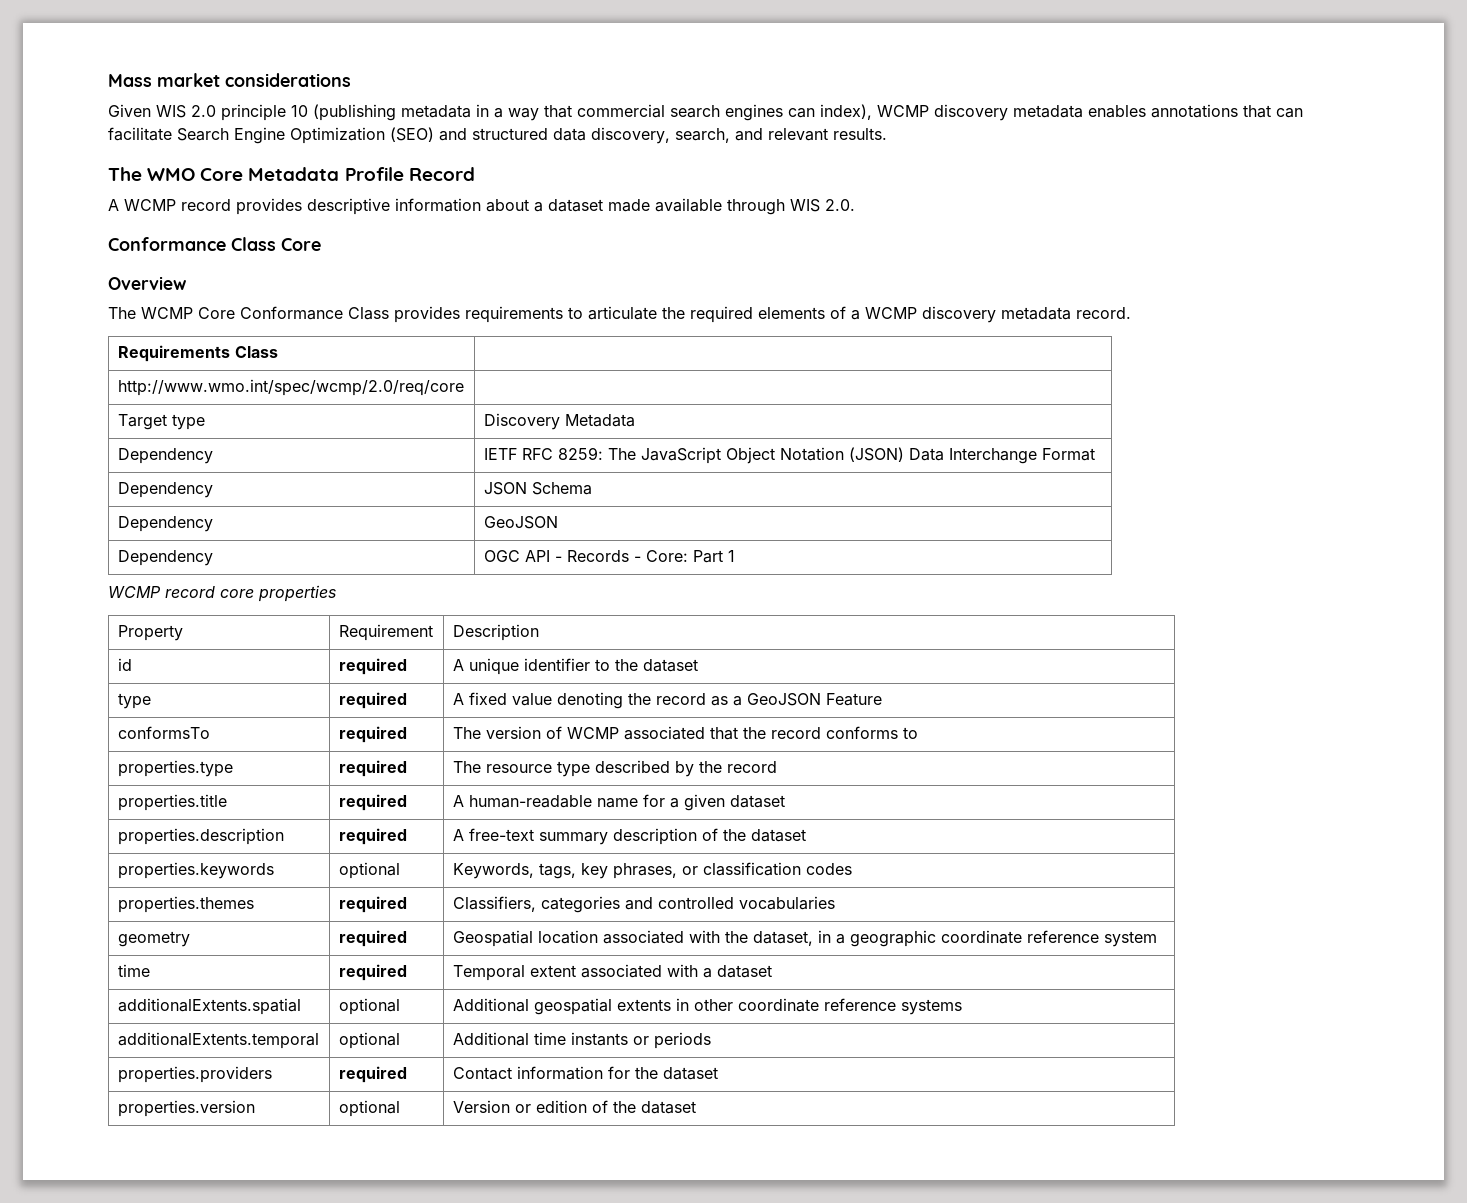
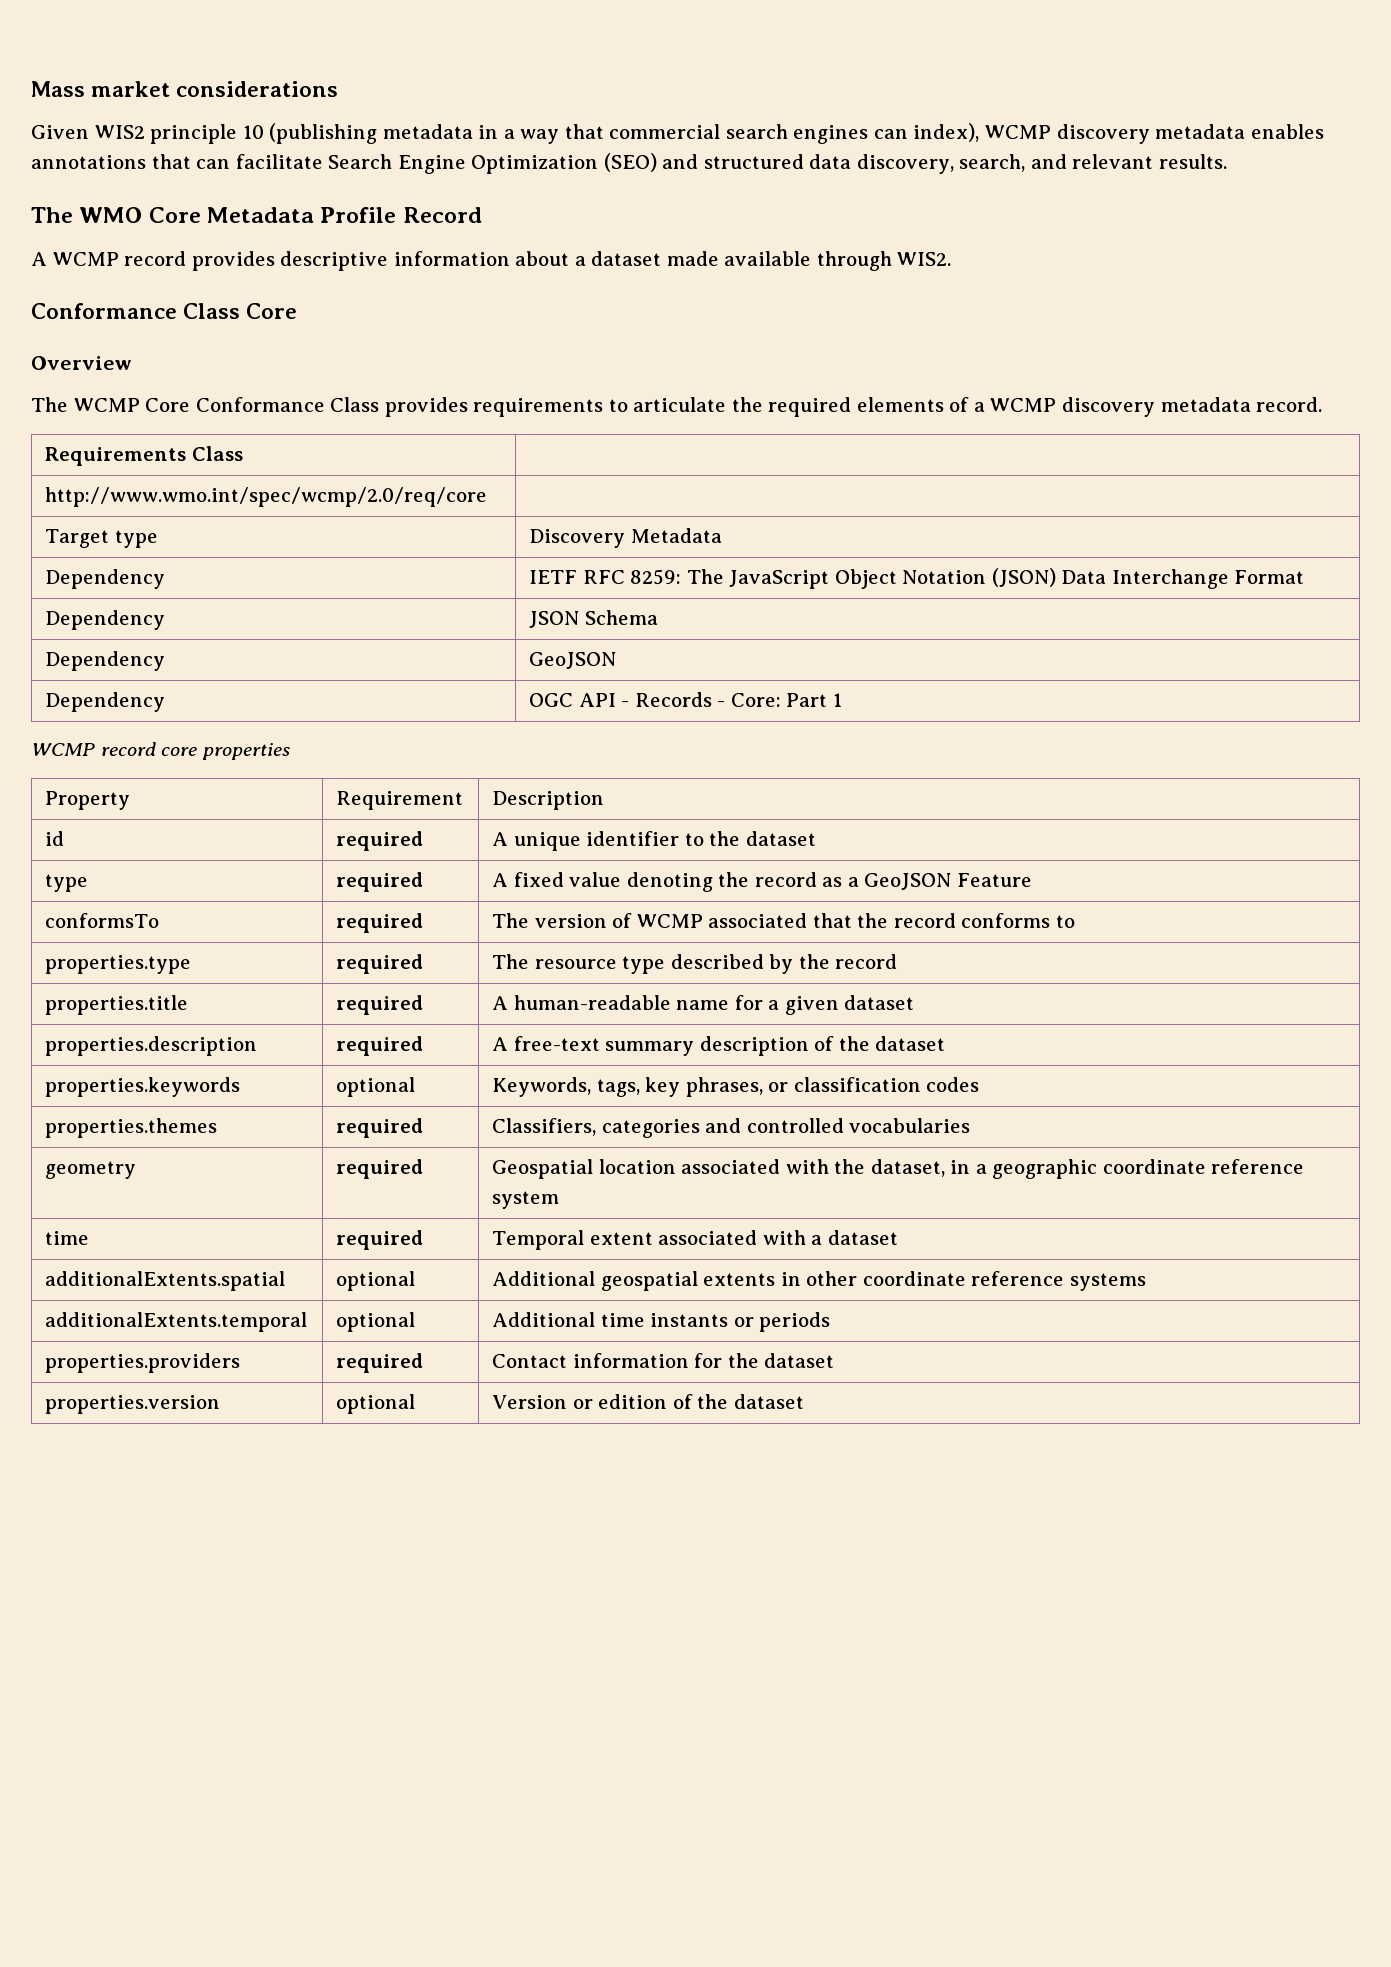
- Given WIS 2.0 principle 10 (publishing metadata in a way that commercial search engines can index), WCMP discovery metadata enables annotations that can facilitate Search Engine Optimization (SEO) and structured data discovery, search, and relevant results.
+ Given WIS2 principle 10 (publishing metadata in a way that commercial search engines can index), WCMP discovery metadata enables annotations that can facilitate Search Engine Optimization (SEO) and structured data discovery, search, and relevant results.
- A WCMP record provides descriptive information about a dataset made available through WIS 2.0.
+ A WCMP record provides descriptive information about a dataset made available through WIS2.

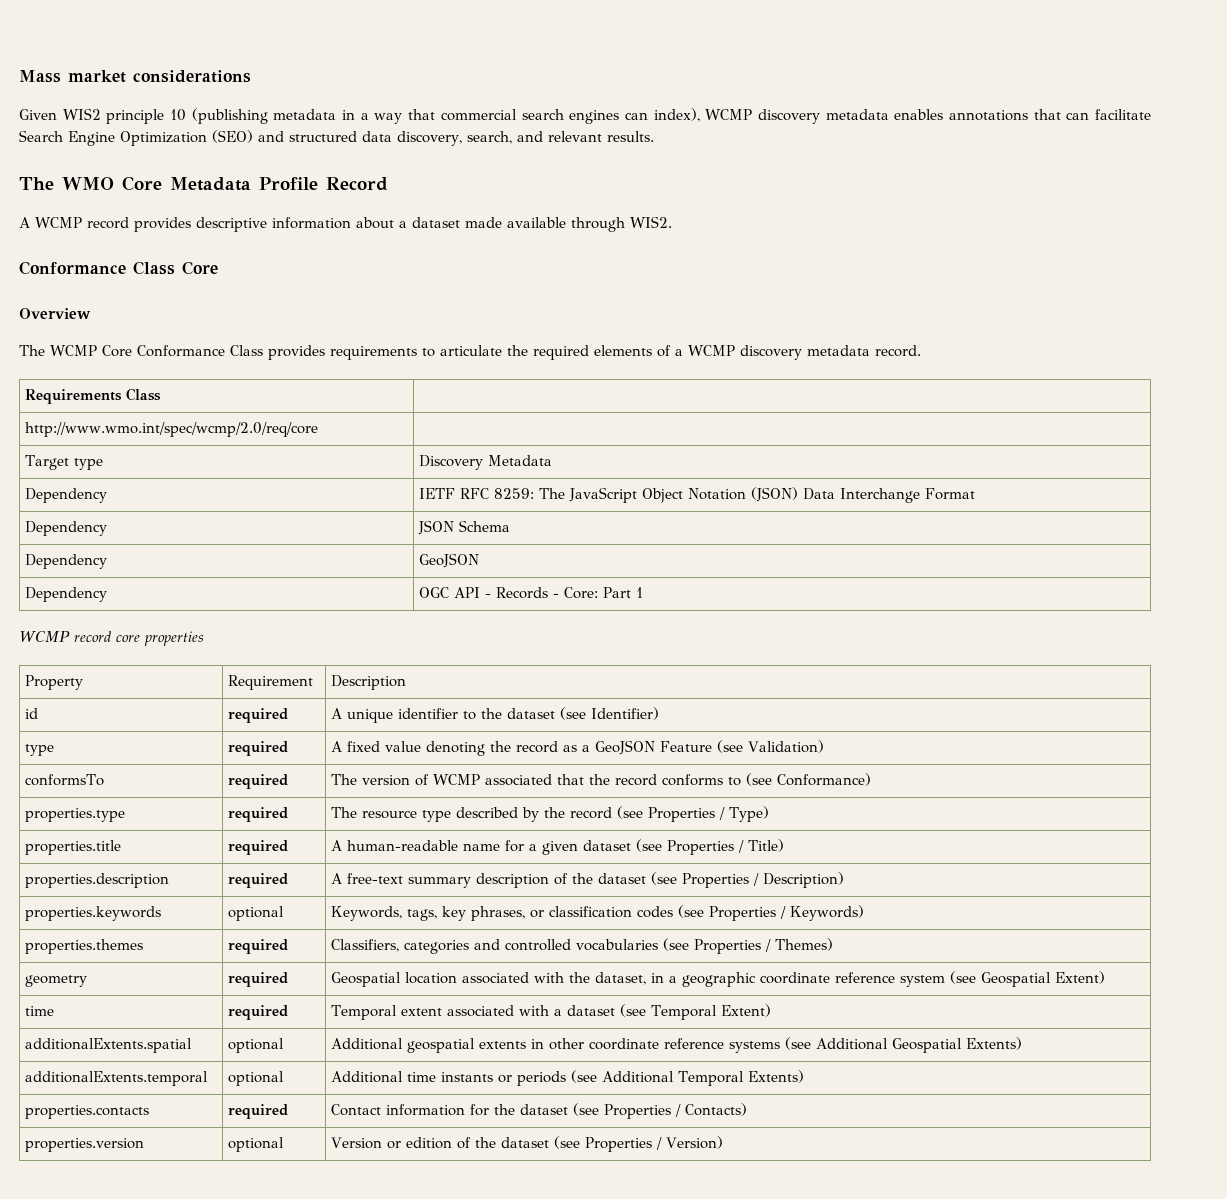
- id | required | A unique identifier to the dataset
+ id | required | A unique identifier to the dataset (see Identifier)
- type | required | A fixed value denoting the record as a GeoJSON Feature
+ type | required | A fixed value denoting the record as a GeoJSON Feature (see Validation)
- conformsTo | required | The version of WCMP associated that the record conforms to
+ conformsTo | required | The version of WCMP associated that the record conforms to (see Conformance)
- properties.type | required | The resource type described by the record
+ properties.type | required | The resource type described by the record (see Properties / Type)
- properties.title | required | A human-readable name for a given dataset
+ properties.title | required | A human-readable name for a given dataset (see Properties / Title)
- properties.description | required | A free-text summary description of the dataset
+ properties.description | required | A free-text summary description of the dataset (see Properties / Description)
- properties.keywords | optional | Keywords, tags, key phrases, or classification codes
+ properties.keywords | optional | Keywords, tags, key phrases, or classification codes (see Properties / Keywords)
- properties.themes | required | Classifiers, categories and controlled vocabularies
+ properties.themes | required | Classifiers, categories and controlled vocabularies (see Properties / Themes)
- geometry | required | Geospatial location associated with the dataset, in a geographic coordinate reference system
+ geometry | required | Geospatial location associated with the dataset, in a geographic coordinate reference system (see Geospatial Extent)
- time | required | Temporal extent associated with a dataset
+ time | required | Temporal extent associated with a dataset (see Temporal Extent)
- additionalExtents.spatial | optional | Additional geospatial extents in other coordinate reference systems
+ additionalExtents.spatial | optional | Additional geospatial extents in other coordinate reference systems (see Additional Geospatial Extents)
- additionalExtents.temporal | optional | Additional time instants or periods
- properties.providers | required | Contact information for the dataset
+ additionalExtents.temporal | optional | Additional time instants or periods (see Additional Temporal Extents)
+ properties.contacts | required | Contact information for the dataset (see Properties / Contacts)
- properties.version | optional | Version or edition of the dataset
+ properties.version | optional | Version or edition of the dataset (see Properties / Version)

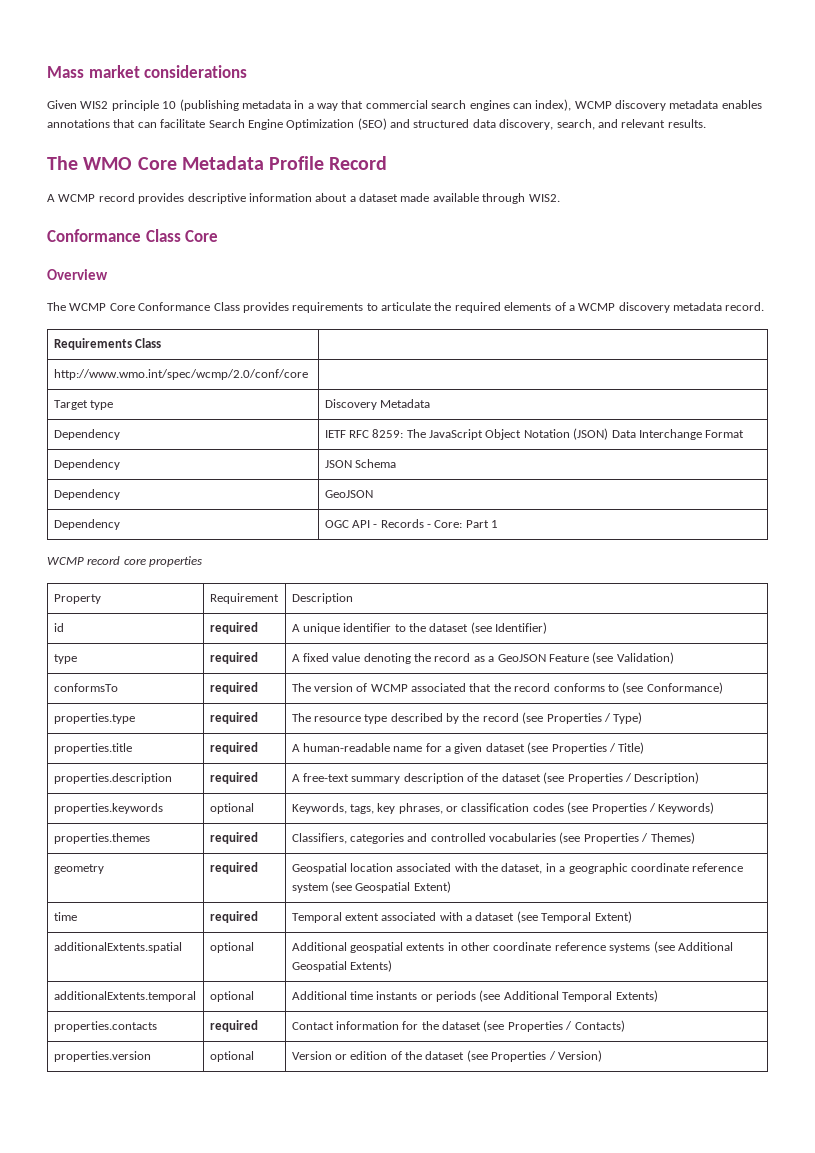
- http://www.wmo.int/spec/wcmp/2.0/req/core |
+ http://www.wmo.int/spec/wcmp/2.0/conf/core |

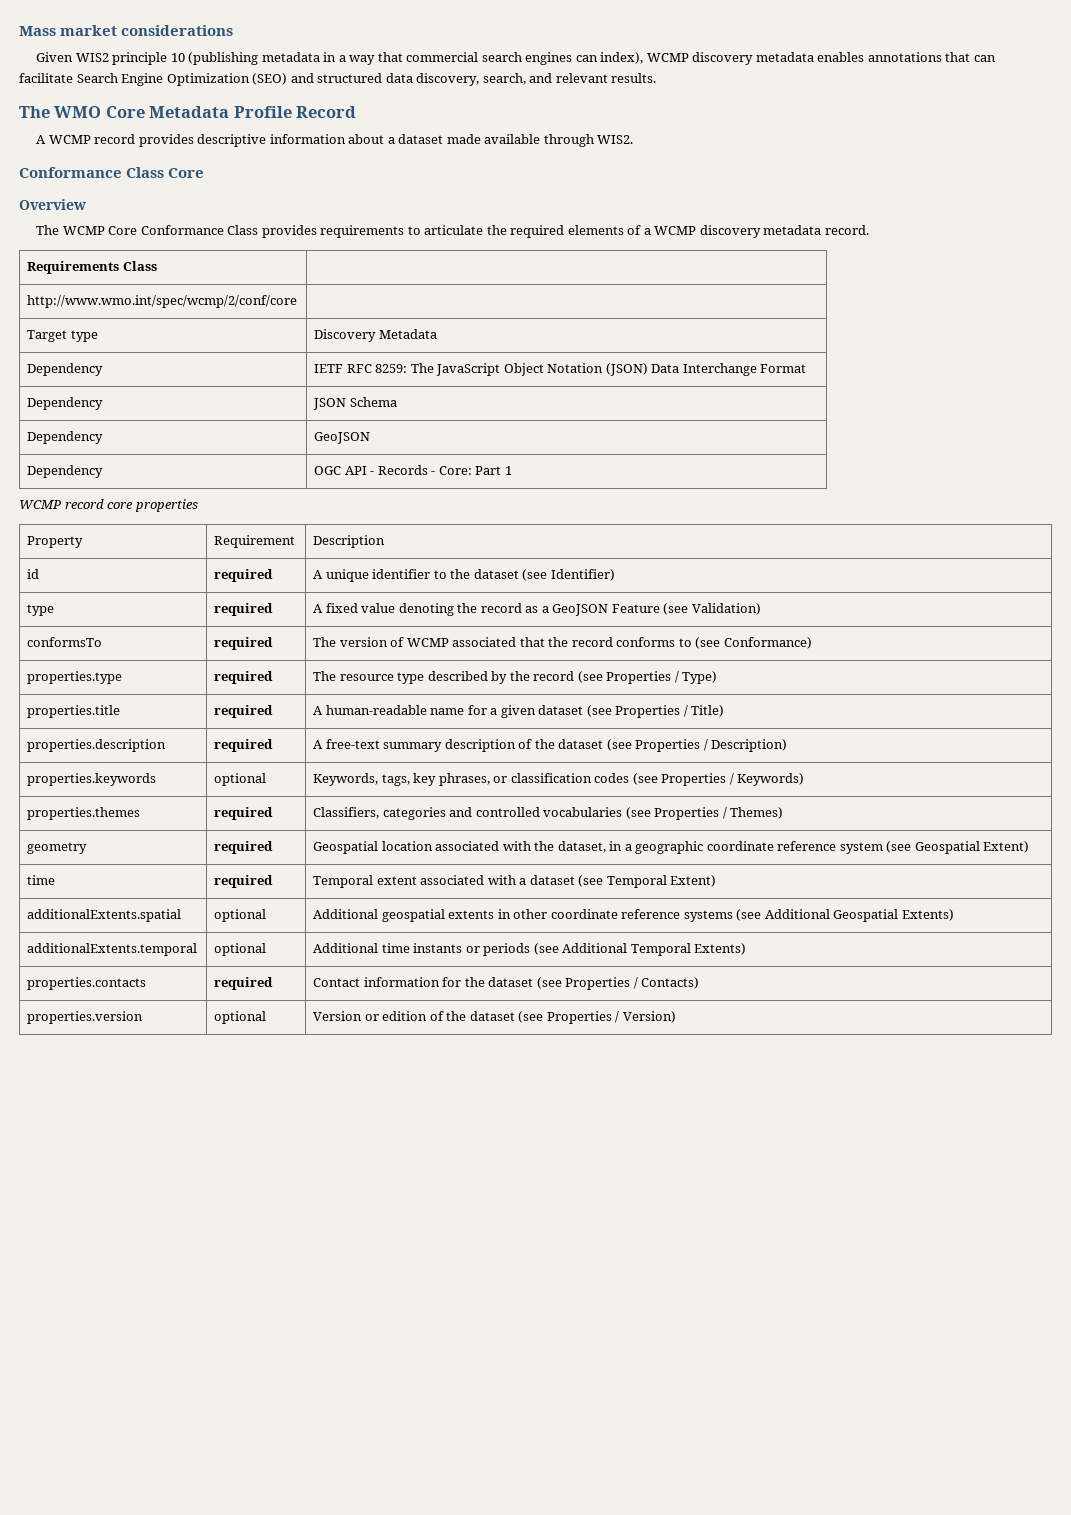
- http://www.wmo.int/spec/wcmp/2.0/conf/core |
+ http://www.wmo.int/spec/wcmp/2/conf/core |

